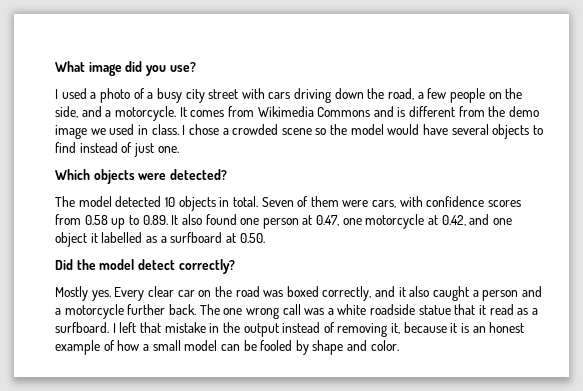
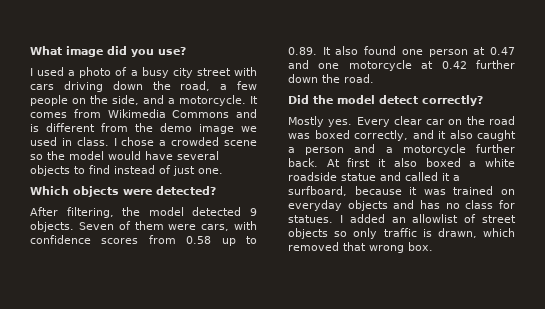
- The model detected 10 objects in total.
+ After filtering, the model detected 9 objects.
- Seven of them were cars, with confidence scores from 0.58 up to 0.89. It also found one person at 0.47, one motorcycle at 0.42, and one object it labelled as a surfboard at 0.50.
+ Seven of them were cars, with confidence scores from 0.58 up to 0.89. It also found one person at 0.47 and one motorcycle at 0.42 further down the road.
- The one wrong call was a white roadside statue that it read as a surfboard. I left that mistake in the output instead of removing it, because it is an honest example of how a small model can be fooled by shape and color.
+ At first it also boxed a white roadside statue and called it a surfboard, because it was trained on everyday objects and has no class for statues. I added an allowlist of street objects so only traffic is drawn, which removed that wrong box.

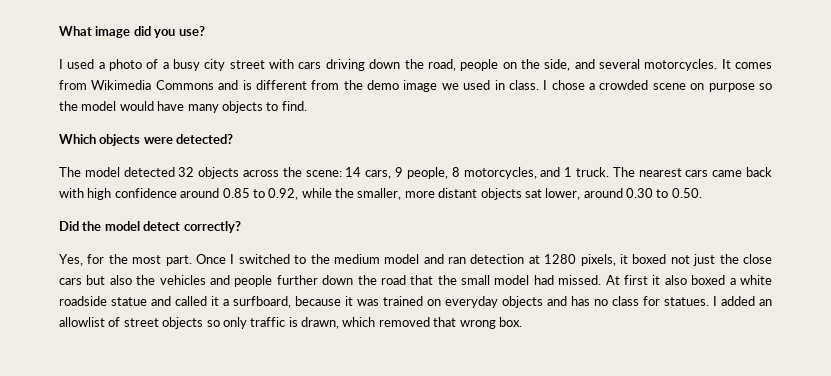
- I used a photo of a busy city street with cars driving down the road, a few people on the side, and a motorcycle.
+ I used a photo of a busy city street with cars driving down the road, people on the side, and several motorcycles.
- I chose a crowded scene so the model would have several objects to find instead of just one.
+ I chose a crowded scene on purpose so the model would have many objects to find.
- After filtering, the model detected 9 objects. Seven of them were cars, with confidence scores from 0.58 up to 0.89. It also found one person at 0.47 and one motorcycle at 0.42 further down the road.
+ The model detected 32 objects across the scene: 14 cars, 9 people, 8 motorcycles, and 1 truck. The nearest cars came back with high confidence around 0.85 to 0.92, while the smaller, more distant objects sat lower, around 0.30 to 0.50.
- Mostly yes. Every clear car on the road was boxed correctly, and it also caught a person and a motorcycle further back.
+ Yes, for the most part. Once I switched to the medium model and ran detection at 1280 pixels, it boxed not just the close cars but also the vehicles and people further down the road that the small model had missed.

